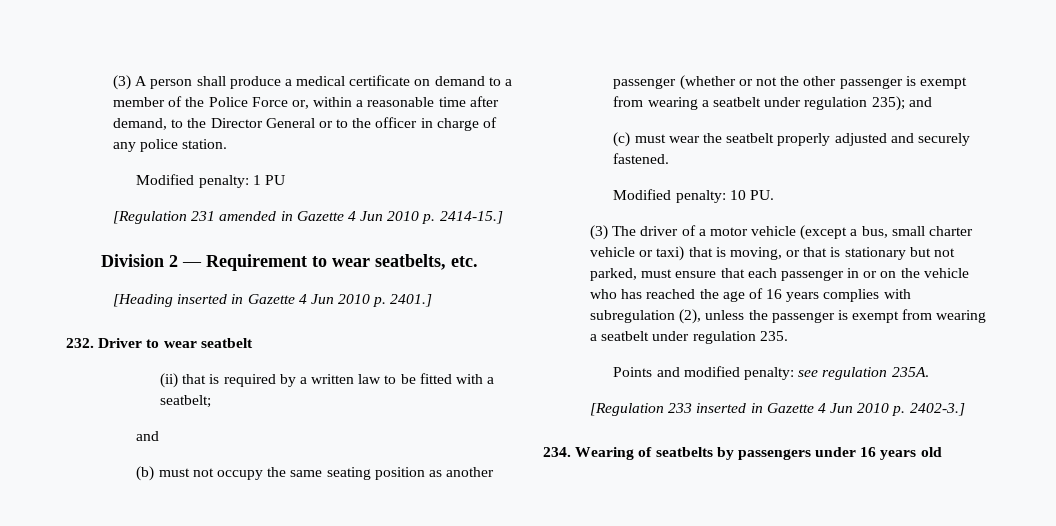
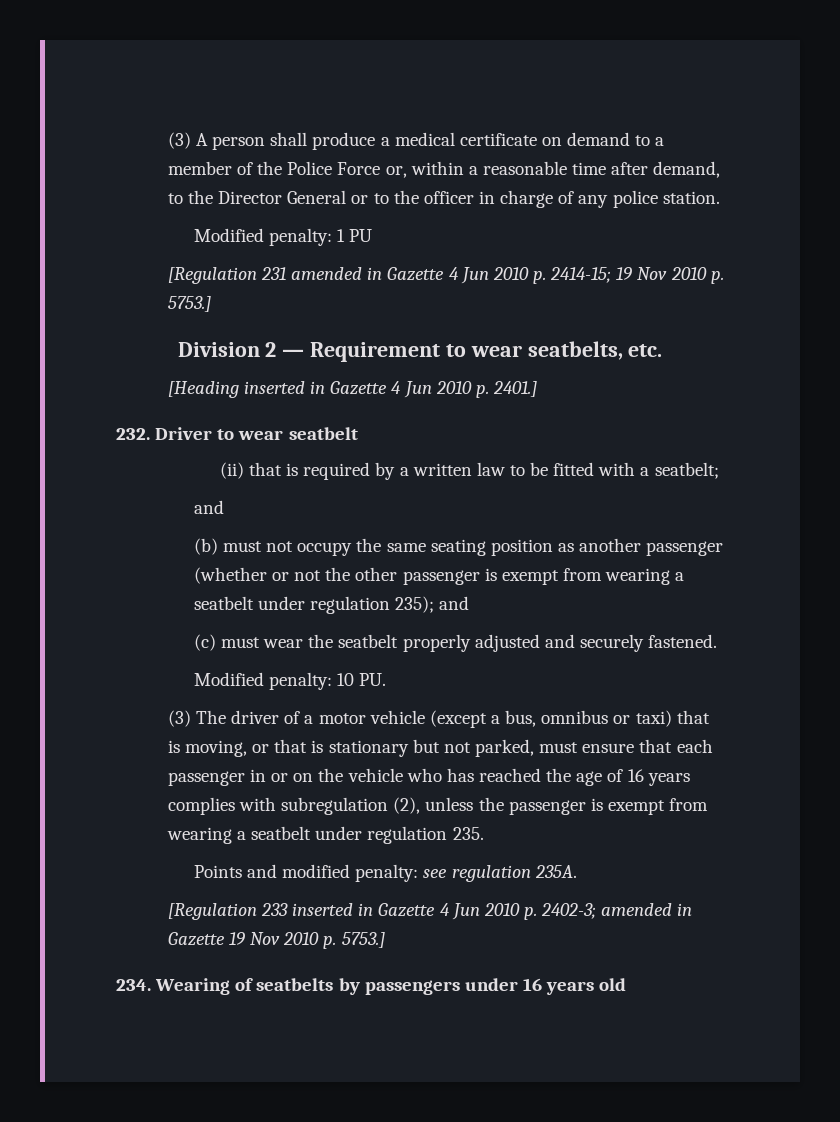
- [Regulation 231 amended in Gazette 4 Jun 2010 p. 2414-15.]
+ [Regulation 231 amended in Gazette 4 Jun 2010 p. 2414-15; 19 Nov 2010 p. 5753.]
- (3) The driver of a motor vehicle (except a bus, small charter vehicle or taxi) that is moving, or that is stationary but not parked, must ensure that each passenger in or on the vehicle who has reached the age of 16 years complies with subregulation (2), unless the passenger is exempt from wearing a seatbelt under regulation 235.
+ (3) The driver of a motor vehicle (except a bus, omnibus or taxi) that is moving, or that is stationary but not parked, must ensure that each passenger in or on the vehicle who has reached the age of 16 years complies with subregulation (2), unless the passenger is exempt from wearing a seatbelt under regulation 235.
- [Regulation 233 inserted in Gazette 4 Jun 2010 p. 2402-3.]
+ [Regulation 233 inserted in Gazette 4 Jun 2010 p. 2402-3; amended in Gazette 19 Nov 2010 p. 5753.]

